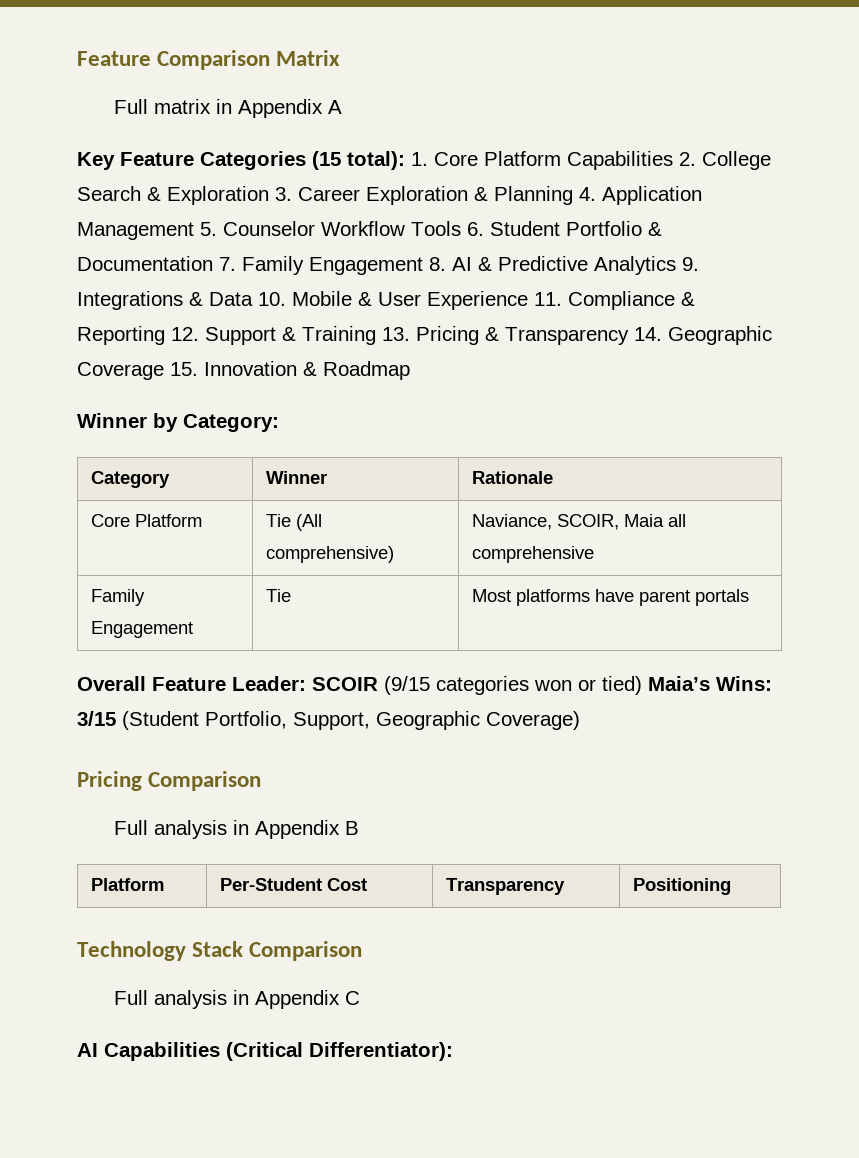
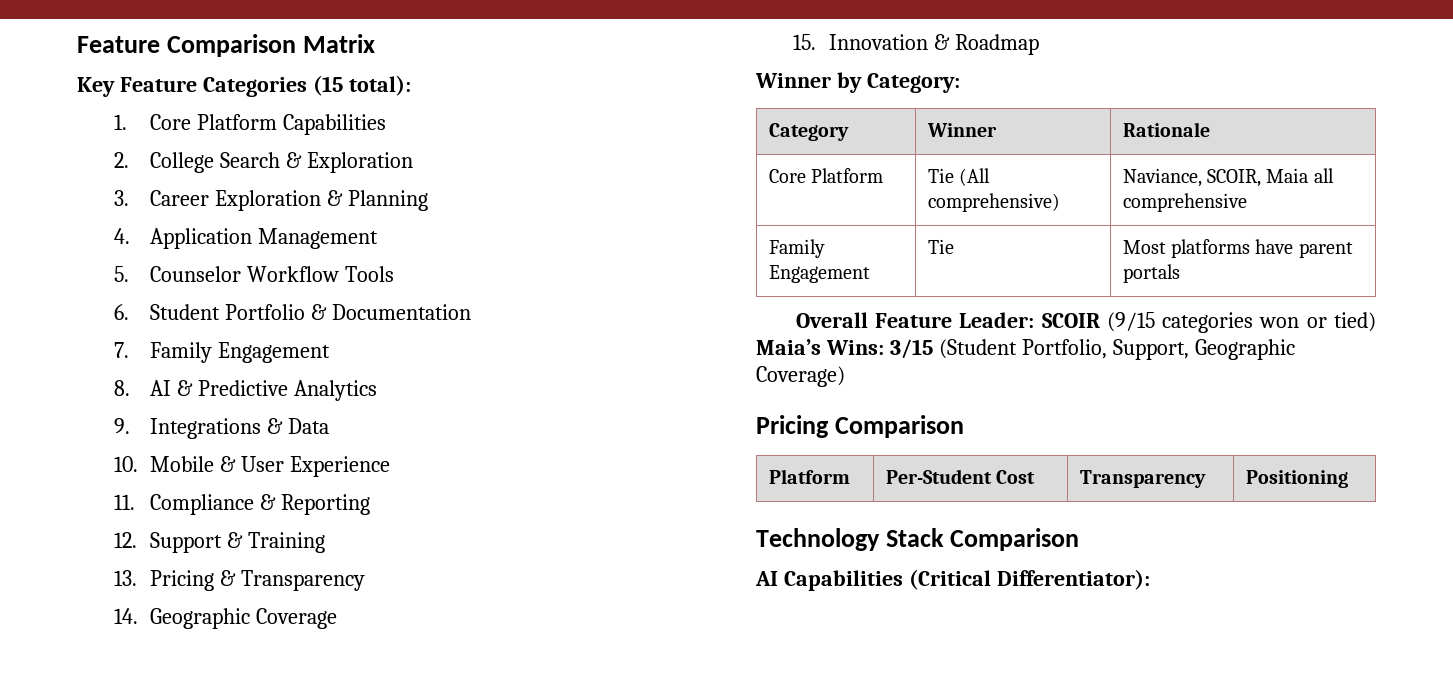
- Full matrix in Appendix A
- Key Feature Categories (15 total): 1. Core Platform Capabilities 2. College Search & Exploration 3. Career Exploration & Planning 4. Application Management 5. Counselor Workflow Tools 6. Student Portfolio & Documentation 7. Family Engagement 8. AI & Predictive Analytics 9. Integrations & Data 10. Mobile & User Experience 11. Compliance & Reporting 12. Support & Training 13. Pricing & Transparency 14. Geographic Coverage 15. Innovation & Roadmap
+ Key Feature Categories (15 total):
+ 1. Core Platform Capabilities
+ 2. College Search & Exploration
+ 3. Career Exploration & Planning
+ 4. Application Management
+ 5. Counselor Workflow Tools
+ 6. Student Portfolio & Documentation
+ 7. Family Engagement
+ 8. AI & Predictive Analytics
+ 9. Integrations & Data
+ 10. Mobile & User Experience
+ 11. Compliance & Reporting
+ 12. Support & Training
+ 13. Pricing & Transparency
+ 14. Geographic Coverage
+ 15. Innovation & Roadmap
- Full analysis in Appendix B
- Full analysis in Appendix C

